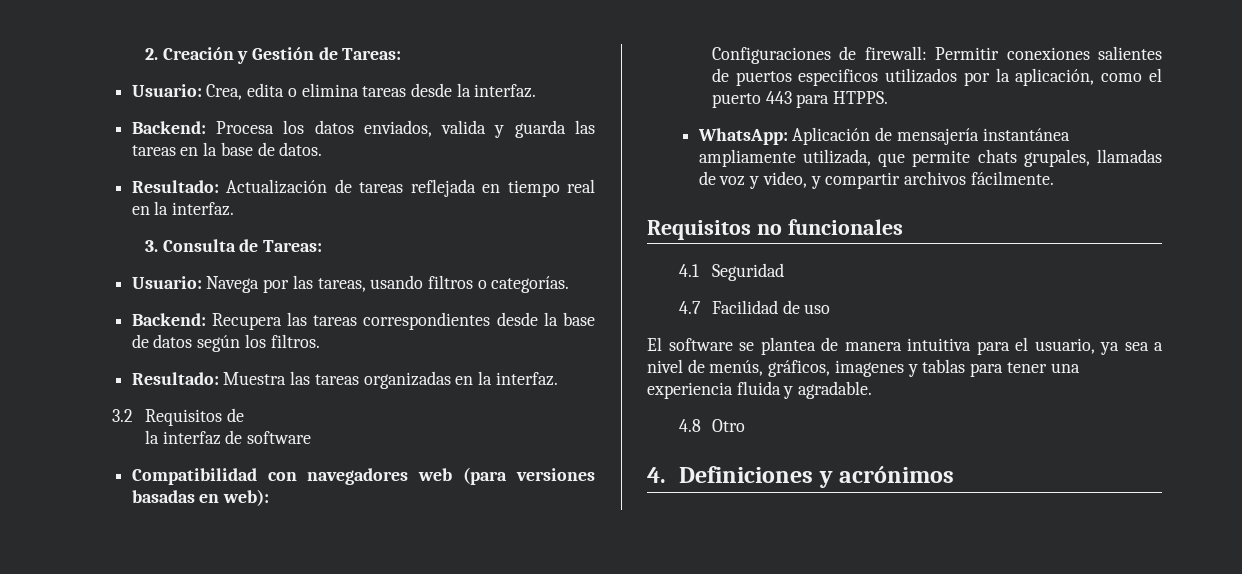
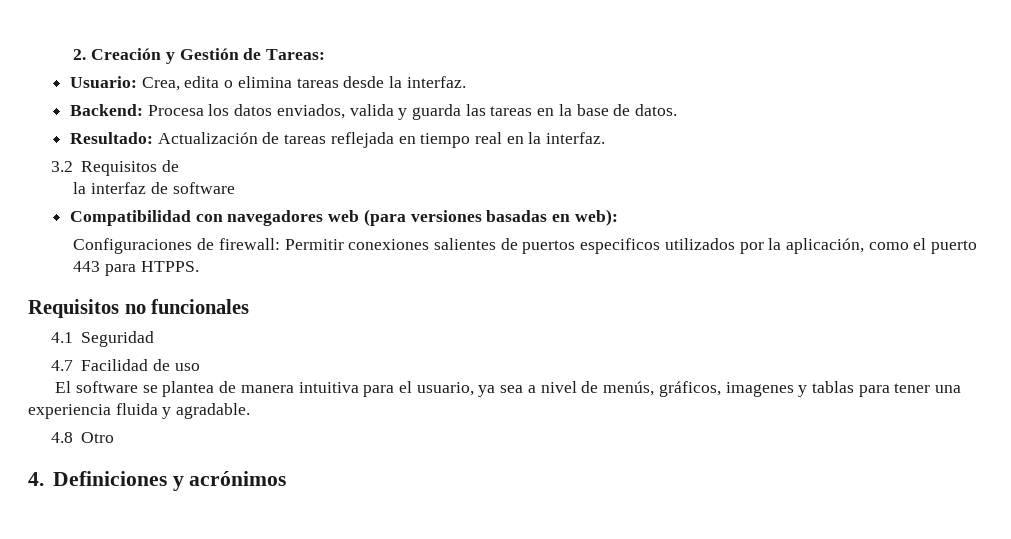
- 3. Consulta de Tareas:
- Usuario: Navega por las tareas, usando filtros o categorías.
- Backend: Recupera las tareas correspondientes desde la base de datos según los filtros.
- Resultado: Muestra las tareas organizadas en la interfaz.
- WhatsApp: Aplicación de mensajería instantánea ampliamente utilizada, que permite chats grupales, llamadas de voz y video, y compartir archivos fácilmente.

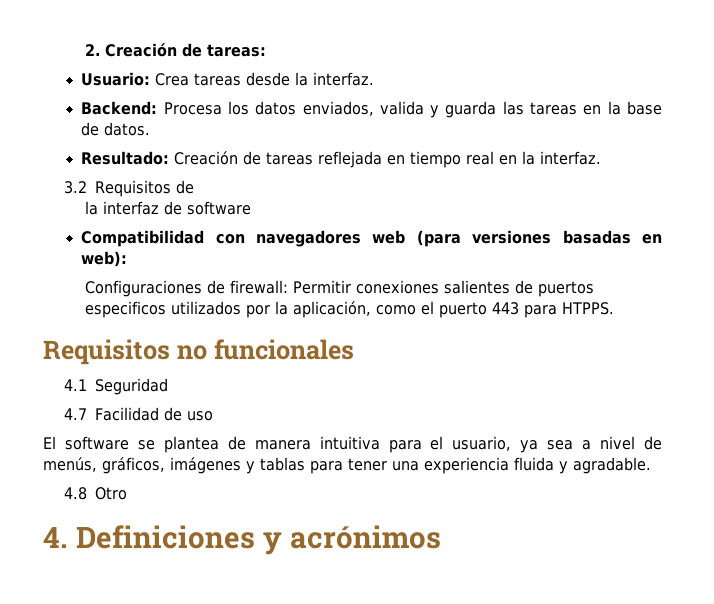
- 2. Creación y Gestión de Tareas:
- Usuario: Crea, edita o elimina tareas desde la interfaz.
+ 2. Creación de tareas:
+ Usuario: Crea tareas desde la interfaz.
- Resultado: Actualización de tareas reflejada en tiempo real en la interfaz.
+ Resultado: Creación de tareas reflejada en tiempo real en la interfaz.
- El software se plantea de manera intuitiva para el usuario, ya sea a nivel de menús, gráficos, imagenes y tablas para tener una experiencia fluida y agradable.
+ El software se plantea de manera intuitiva para el usuario, ya sea a nivel de menús, gráficos, imágenes y tablas para tener una experiencia fluida y agradable.

